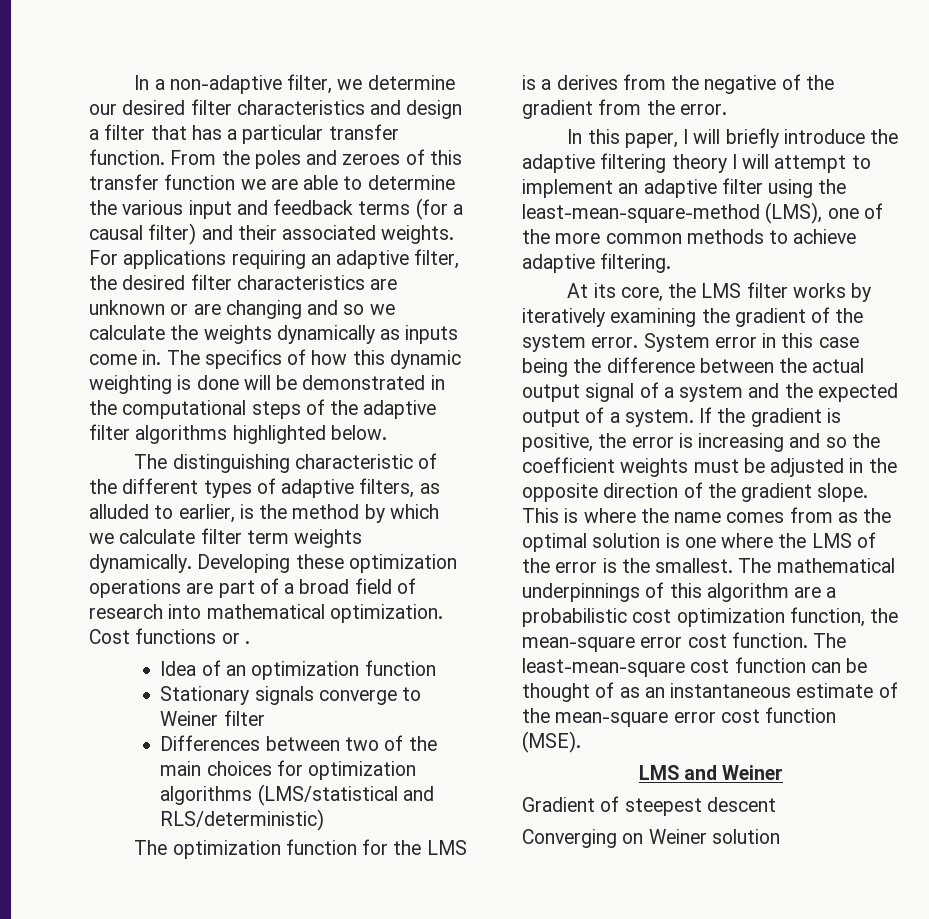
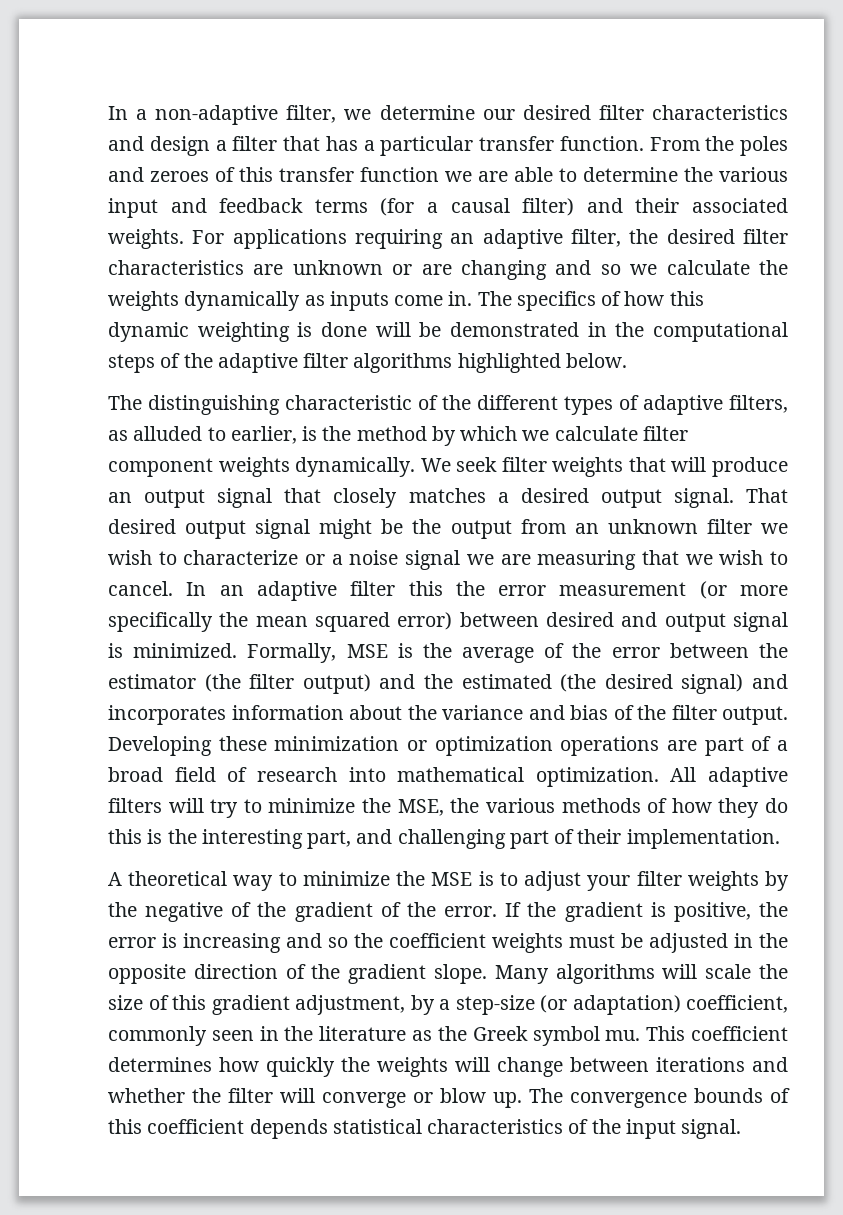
- The distinguishing characteristic of the different types of adaptive filters, as alluded to earlier, is the method by which we calculate filter term weights dynamically.
+ The distinguishing characteristic of the different types of adaptive filters, as alluded to earlier, is the method by which we calculate filter component weights dynamically.
- Developing these optimization operations are part of a broad field of research into mathematical optimization.
+ We seek filter weights that will produce an output signal that closely matches a desired output signal. That desired output signal might be the output from an unknown filter we wish to characterize or a noise signal we are measuring that we wish to cancel. In an adaptive filter this the error measurement (or more specifically the mean squared error) between desired and output signal is minimized. Formally, MSE is the average of the error between the estimator (the filter output) and the estimated (the desired signal) and incorporates information about the variance and bias of the filter output. Developing these minimization or optimization operations are part of a broad field of research into mathematical optimization.
- Cost functions or .
- Idea of an optimization function
- Stationary signals converge to Weiner filter
- Differences between two of the main choices for optimization algorithms (LMS/statistical and RLS/deterministic)
- The optimization function for the LMS is a derives from the negative of the gradient from the error.
- In this paper, I will briefly introduce the adaptive filtering theory I will attempt to implement an adaptive filter using the least-mean-square-method (LMS), one of the more common methods to achieve adaptive filtering.
- At its core, the LMS filter works by iteratively examining the gradient of the system error. System error in this case being the difference between the actual output signal of a system and the expected output of a system.
+ All adaptive filters will try to minimize the MSE, the various methods of how they do this is the interesting part, and challenging part of their implementation.
+ A theoretical way to minimize the MSE is to adjust your filter weights by the negative of the gradient of the error.
- This is where the name comes from as the optimal solution is one where the LMS of the error is the smallest. The mathematical underpinnings of this algorithm are a probabilistic cost optimization function, the mean-square error cost function. The least-mean-square cost function can be thought of as an instantaneous estimate of the mean-square error cost function (MSE).
- LMS and Weiner
- Gradient of steepest descent
- Converging on Weiner solution
+ Many algorithms will scale the size of this gradient adjustment, by a step-size (or adaptation) coefficient, commonly seen in the literature as the Greek symbol mu. This coefficient determines how quickly the weights will change between iterations and whether the filter will converge or blow up. The convergence bounds of this coefficient depends statistical characteristics of the input signal.

